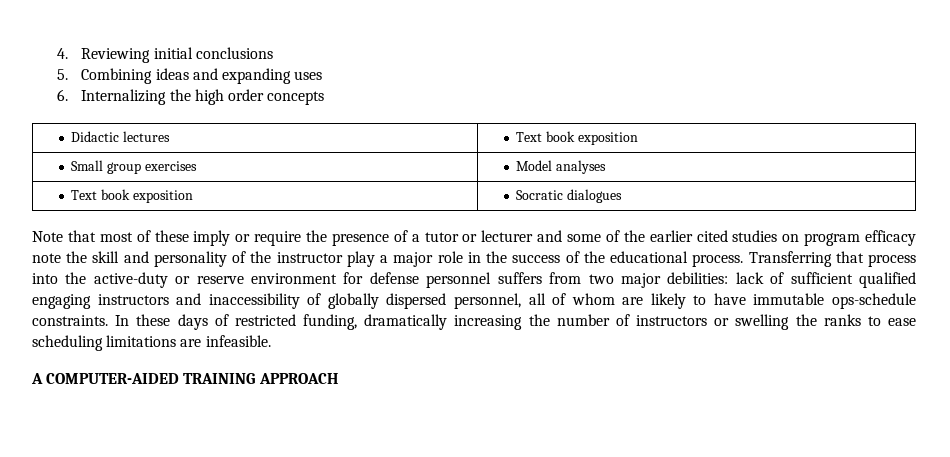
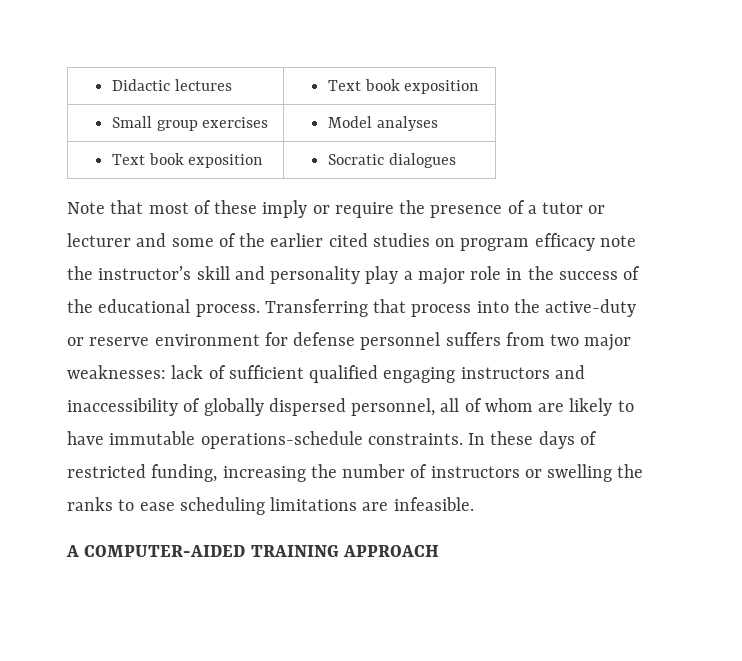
- 4. Reviewing initial conclusions
- 5. Combining ideas and expanding uses
- 6. Internalizing the high order concepts
- Note that most of these imply or require the presence of a tutor or lecturer and some of the earlier cited studies on program efficacy note the skill and personality of the instructor play a major role in the success of the educational process.
+ Note that most of these imply or require the presence of a tutor or lecturer and some of the earlier cited studies on program efficacy note the instructor’s skill and personality play a major role in the success of the educational process.
- Transferring that process into the active-duty or reserve environment for defense personnel suffers from two major debilities: lack of sufficient qualified engaging instructors and inaccessibility of globally dispersed personnel, all of whom are likely to have immutable ops-schedule constraints.
+ Transferring that process into the active-duty or reserve environment for defense personnel suffers from two major weaknesses: lack of sufficient qualified engaging instructors and inaccessibility of globally dispersed personnel, all of whom are likely to have immutable operations-schedule constraints.
- In these days of restricted funding, dramatically increasing the number of instructors or swelling the ranks to ease scheduling limitations are infeasible.
+ In these days of restricted funding, increasing the number of instructors or swelling the ranks to ease scheduling limitations are infeasible.

